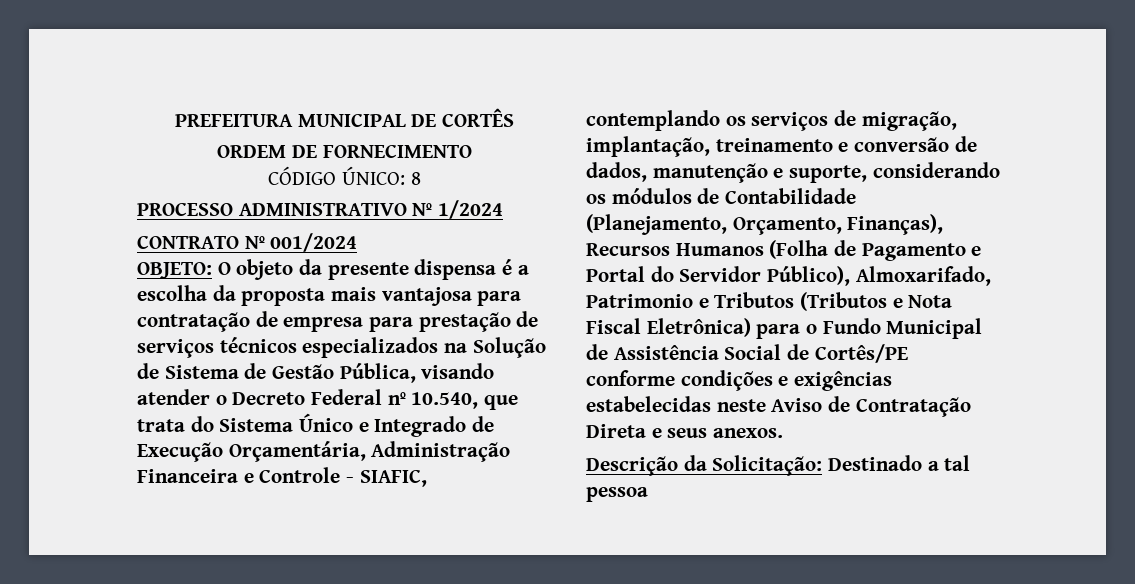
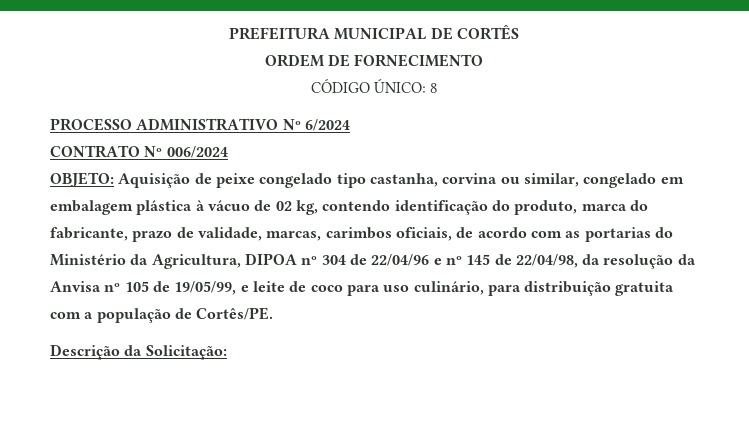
- PROCESSO ADMINISTRATIVO Nº 1/2024
+ PROCESSO ADMINISTRATIVO Nº 6/2024
- CONTRATO Nº 001/2024
+ CONTRATO Nº 006/2024
- OBJETO: O objeto da presente dispensa é a escolha da proposta mais vantajosa para contratação de empresa para prestação de serviços técnicos especializados na Solução de Sistema de Gestão Pública, visando atender o Decreto Federal nº 10.540, que trata do Sistema Único e Integrado de Execução Orçamentária, Administração Financeira e Controle - SIAFIC, contemplando os serviços de migração, implantação, treinamento e conversão de dados, manutenção e suporte, considerando os módulos de Contabilidade (Planejamento, Orçamento, Finanças), Recursos Humanos (Folha de Pagamento e Portal do Servidor Público), Almoxarifado, Patrimonio e Tributos (Tributos e Nota Fiscal Eletrônica) para o Fundo Municipal de Assistência Social de Cortês/PE conforme condições e exigências estabelecidas neste Aviso de Contratação Direta e seus anexos.
+ OBJETO: Aquisição de peixe congelado tipo castanha, corvina ou similar, congelado em embalagem plástica à vácuo de 02 kg, contendo identificação do produto, marca do fabricante, prazo de validade, marcas, carimbos oficiais, de acordo com as portarias do Ministério da Agricultura, DIPOA nº 304 de 22/04/96 e nº 145 de 22/04/98, da resolução da Anvisa nº 105 de 19/05/99, e leite de coco para uso culinário, para distribuição gratuita com a população de Cortês/PE.
- Descrição da Solicitação: Destinado a tal pessoa
+ Descrição da Solicitação:

